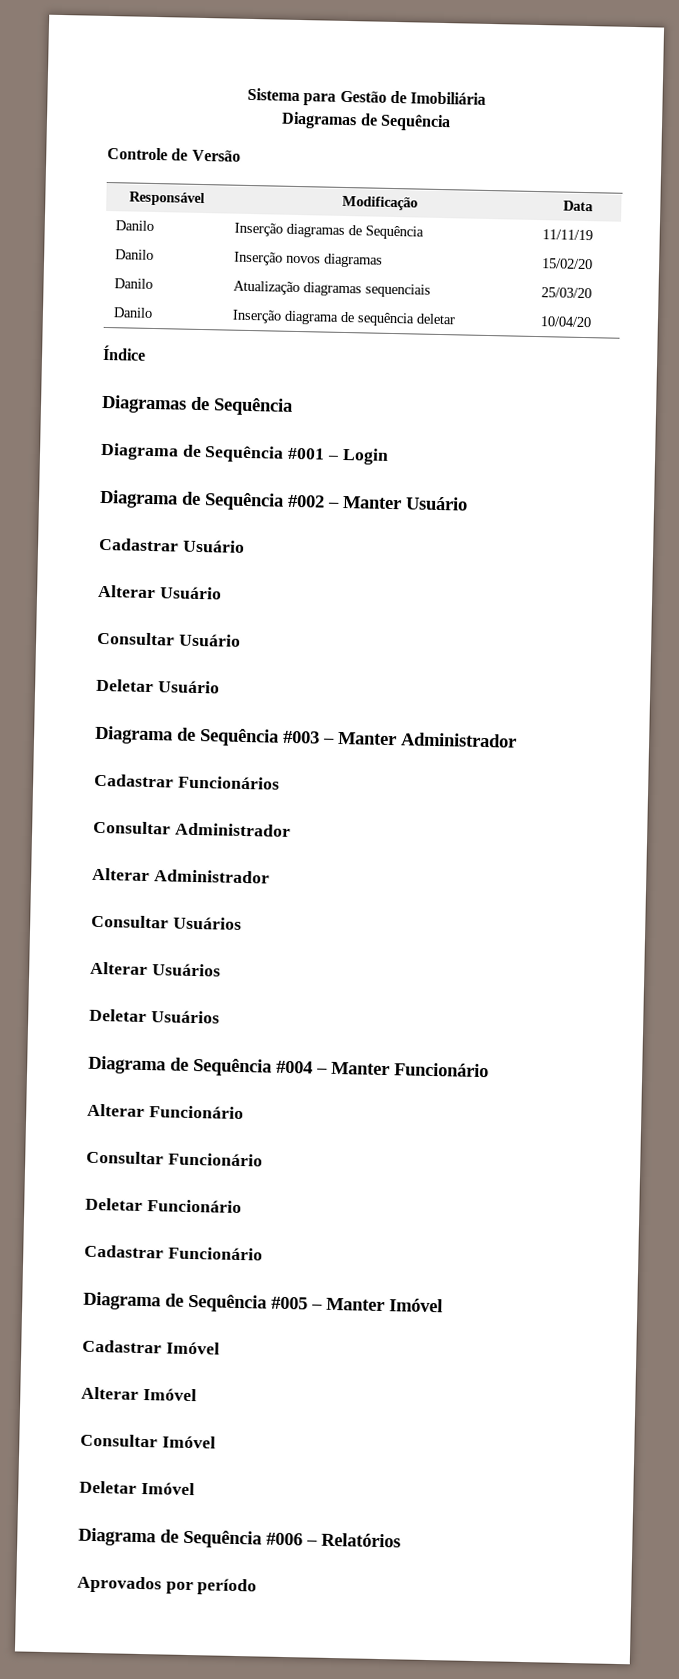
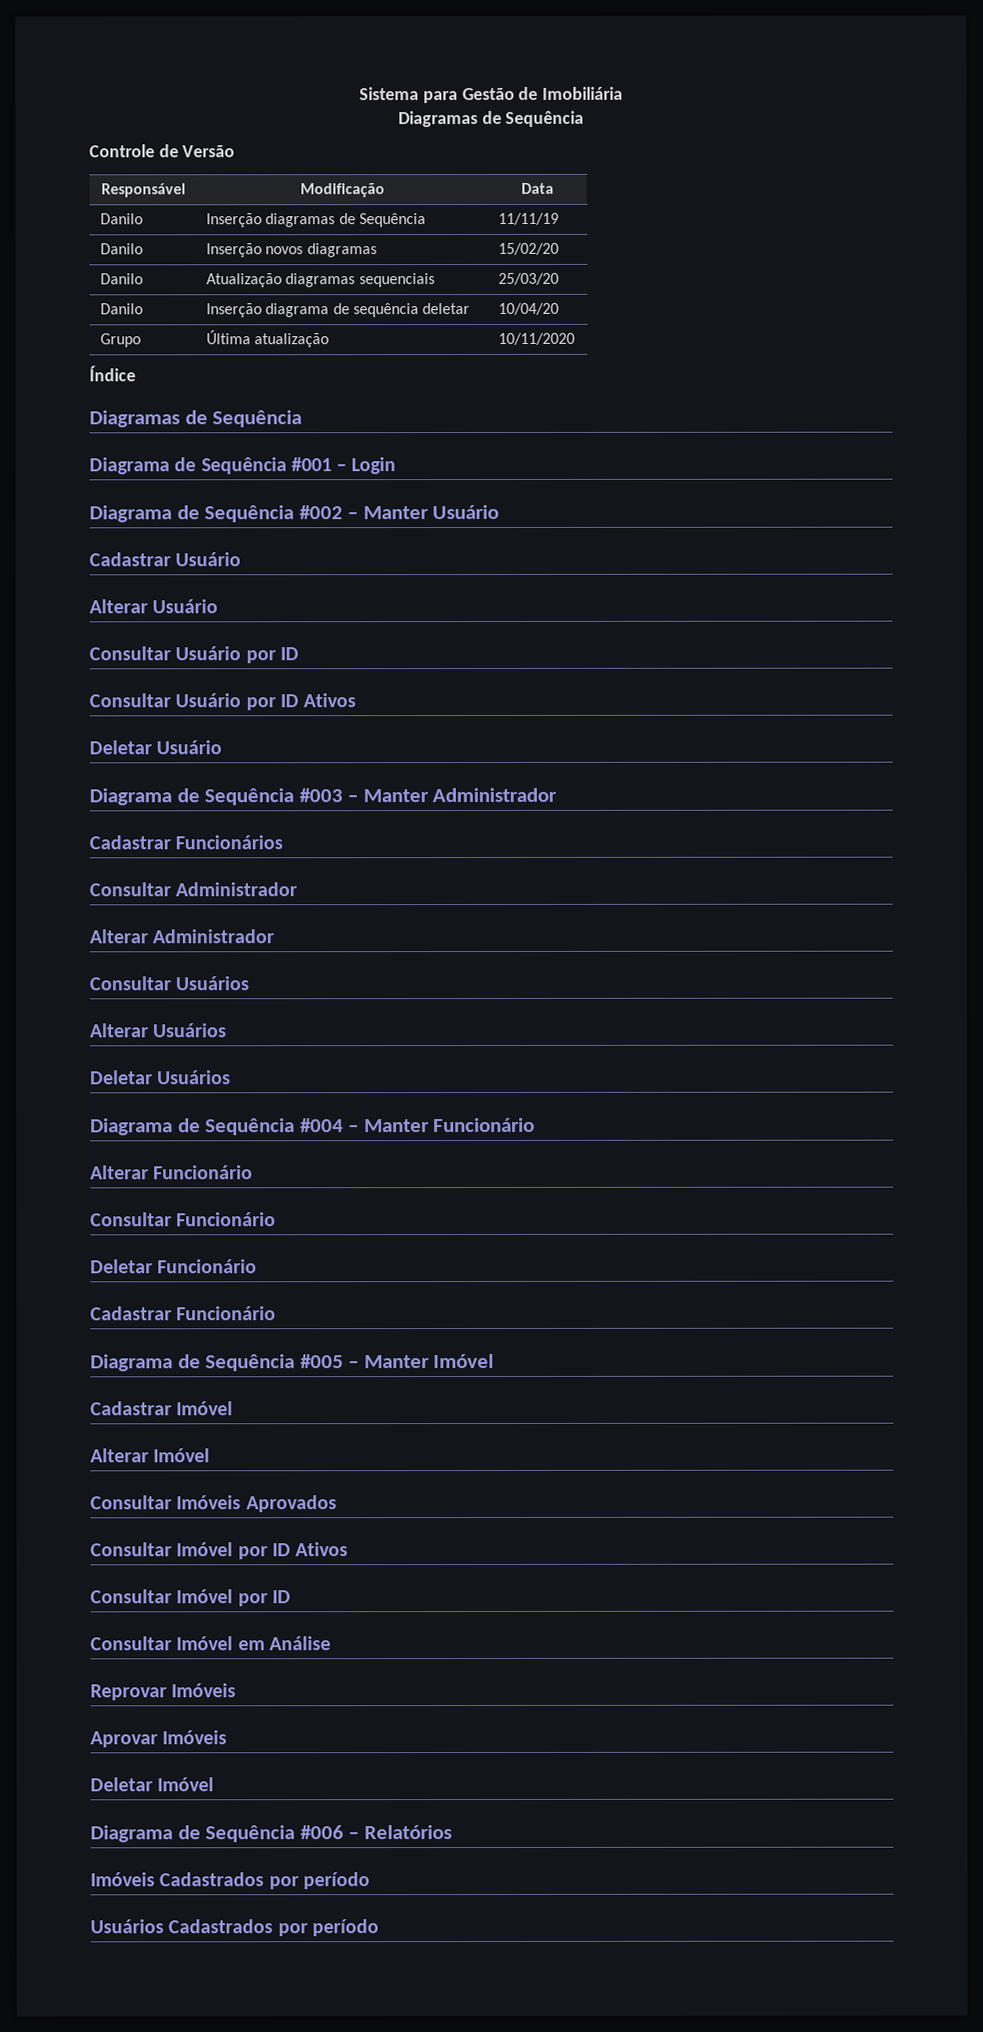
+ Grupo | Última atualização | 10/11/2020
  Alterar Usuário
- Consultar Usuário
+ Consultar Usuário por ID
+ Consultar Usuário por ID Ativos
- Consultar Imóvel
+ Consultar Imóveis Aprovados
+ Consultar Imóvel por ID Ativos
+ Consultar Imóvel por ID
+ Consultar Imóvel em Análise
+ Reprovar Imóveis
+ Aprovar Imóveis
- Aprovados por período
+ Imóveis Cadastrados por período
+ Usuários Cadastrados por período

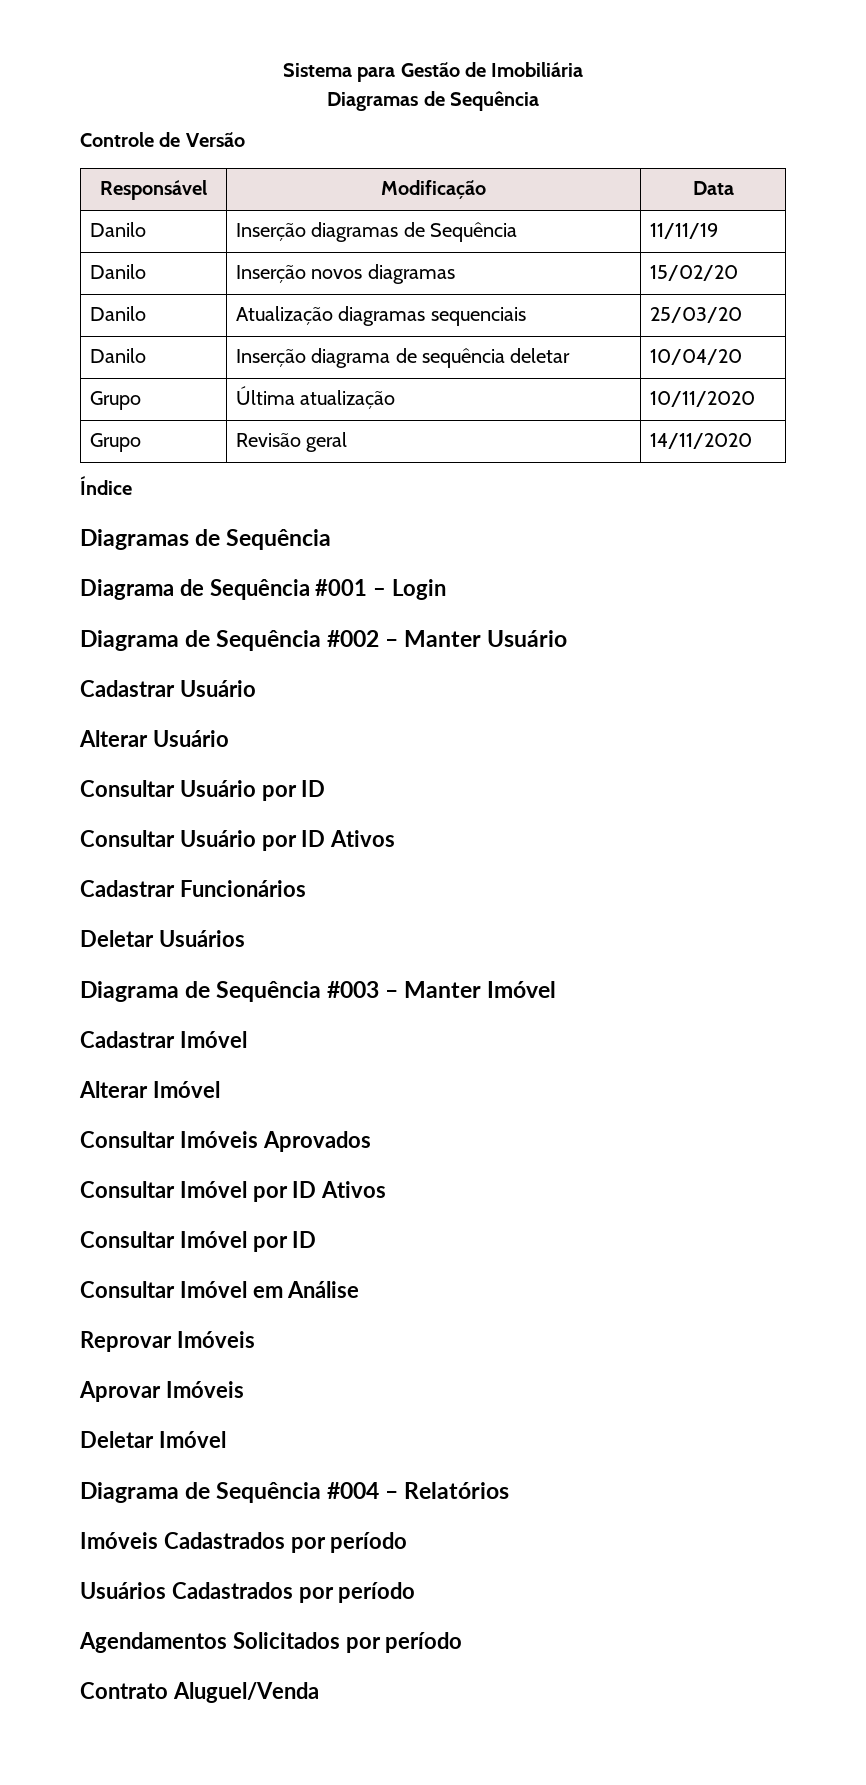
+ Grupo | Revisão geral | 14/11/2020
- Deletar Usuário
- Diagrama de Sequência #003 – Manter Administrador
  Cadastrar Funcionários
- Consultar Administrador
- Alterar Administrador
- Consultar Usuários
- Alterar Usuários
- Diagrama de Sequência #004 – Manter Funcionário
- Alterar Funcionário
- Consultar Funcionário
- Deletar Funcionário
- Cadastrar Funcionário
- Diagrama de Sequência #005 – Manter Imóvel
+ Diagrama de Sequência #003 – Manter Imóvel
- Diagrama de Sequência #006 – Relatórios
+ Diagrama de Sequência #004 – Relatórios
+ Agendamentos Solicitados por período
+ Contrato Aluguel/Venda

